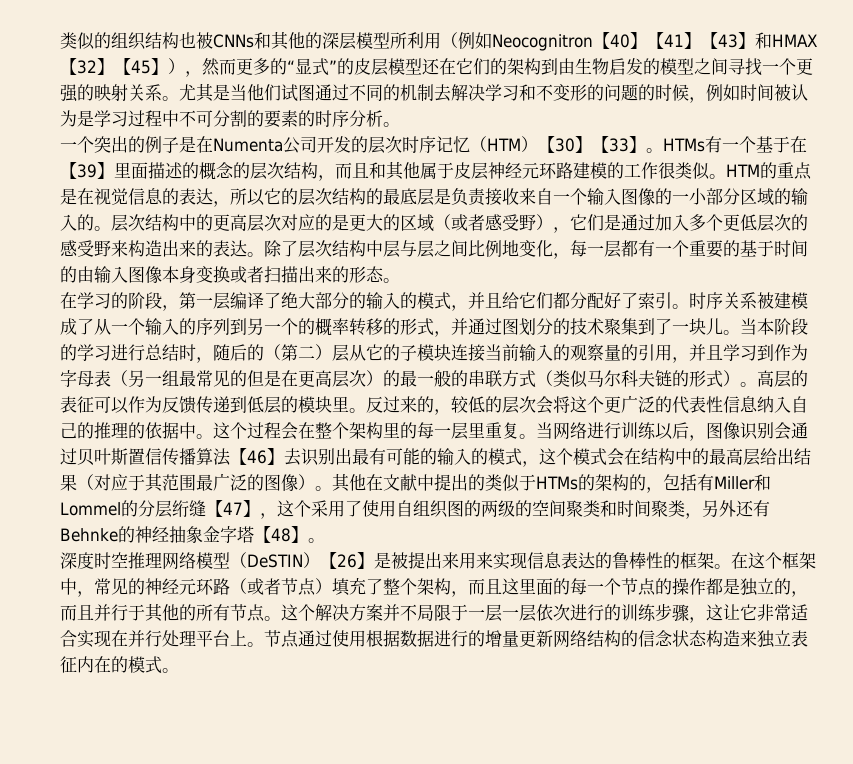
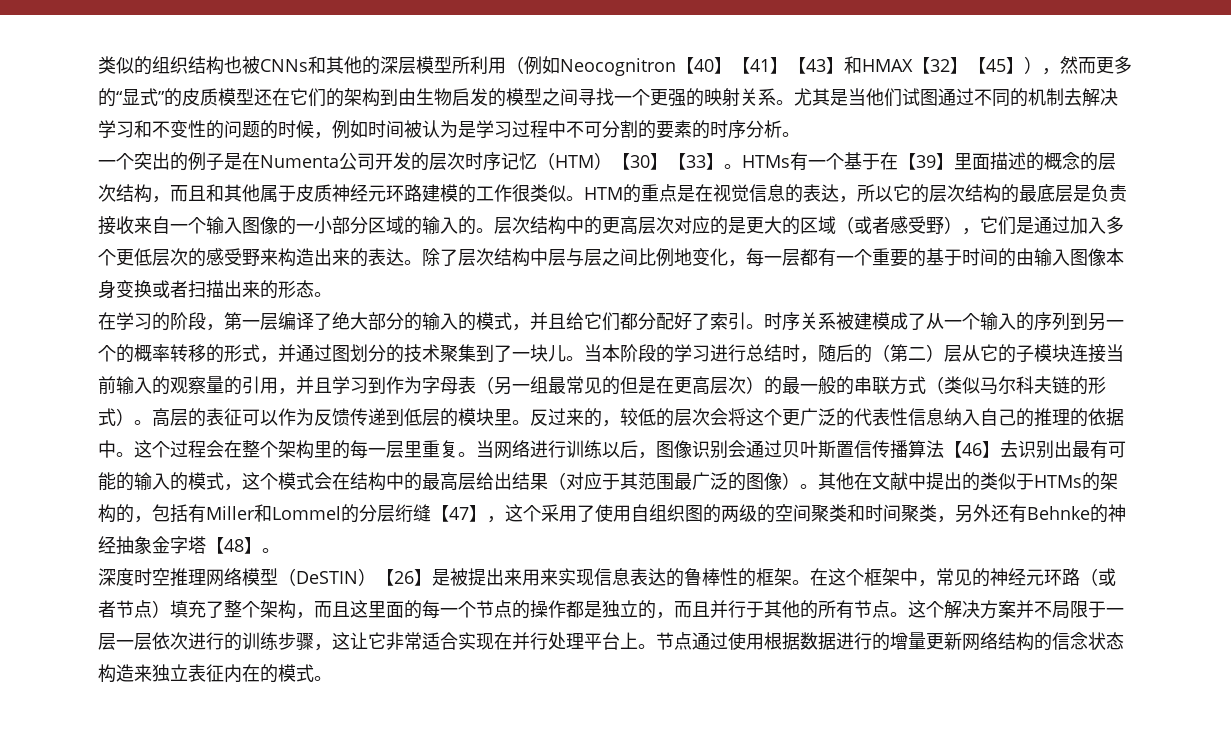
- 类似的组织结构也被CNNs和其他的深层模型所利用（例如Neocognitron【40】【41】【43】和HMAX【32】【45】），然而更多的“显式”的皮层模型还在它们的架构到由生物启发的模型之间寻找一个更强的映射关系。
+ 类似的组织结构也被CNNs和其他的深层模型所利用（例如Neocognitron【40】【41】【43】和HMAX【32】【45】），然而更多的“显式”的皮质模型还在它们的架构到由生物启发的模型之间寻找一个更强的映射关系。
- 尤其是当他们试图通过不同的机制去解决学习和不变形的问题的时候，例如时间被认为是学习过程中不可分割的要素的时序分析。
+ 尤其是当他们试图通过不同的机制去解决学习和不变性的问题的时候，例如时间被认为是学习过程中不可分割的要素的时序分析。
- HTMs有一个基于在【39】里面描述的概念的层次结构，而且和其他属于皮层神经元环路建模的工作很类似。
+ HTMs有一个基于在【39】里面描述的概念的层次结构，而且和其他属于皮质神经元环路建模的工作很类似。

